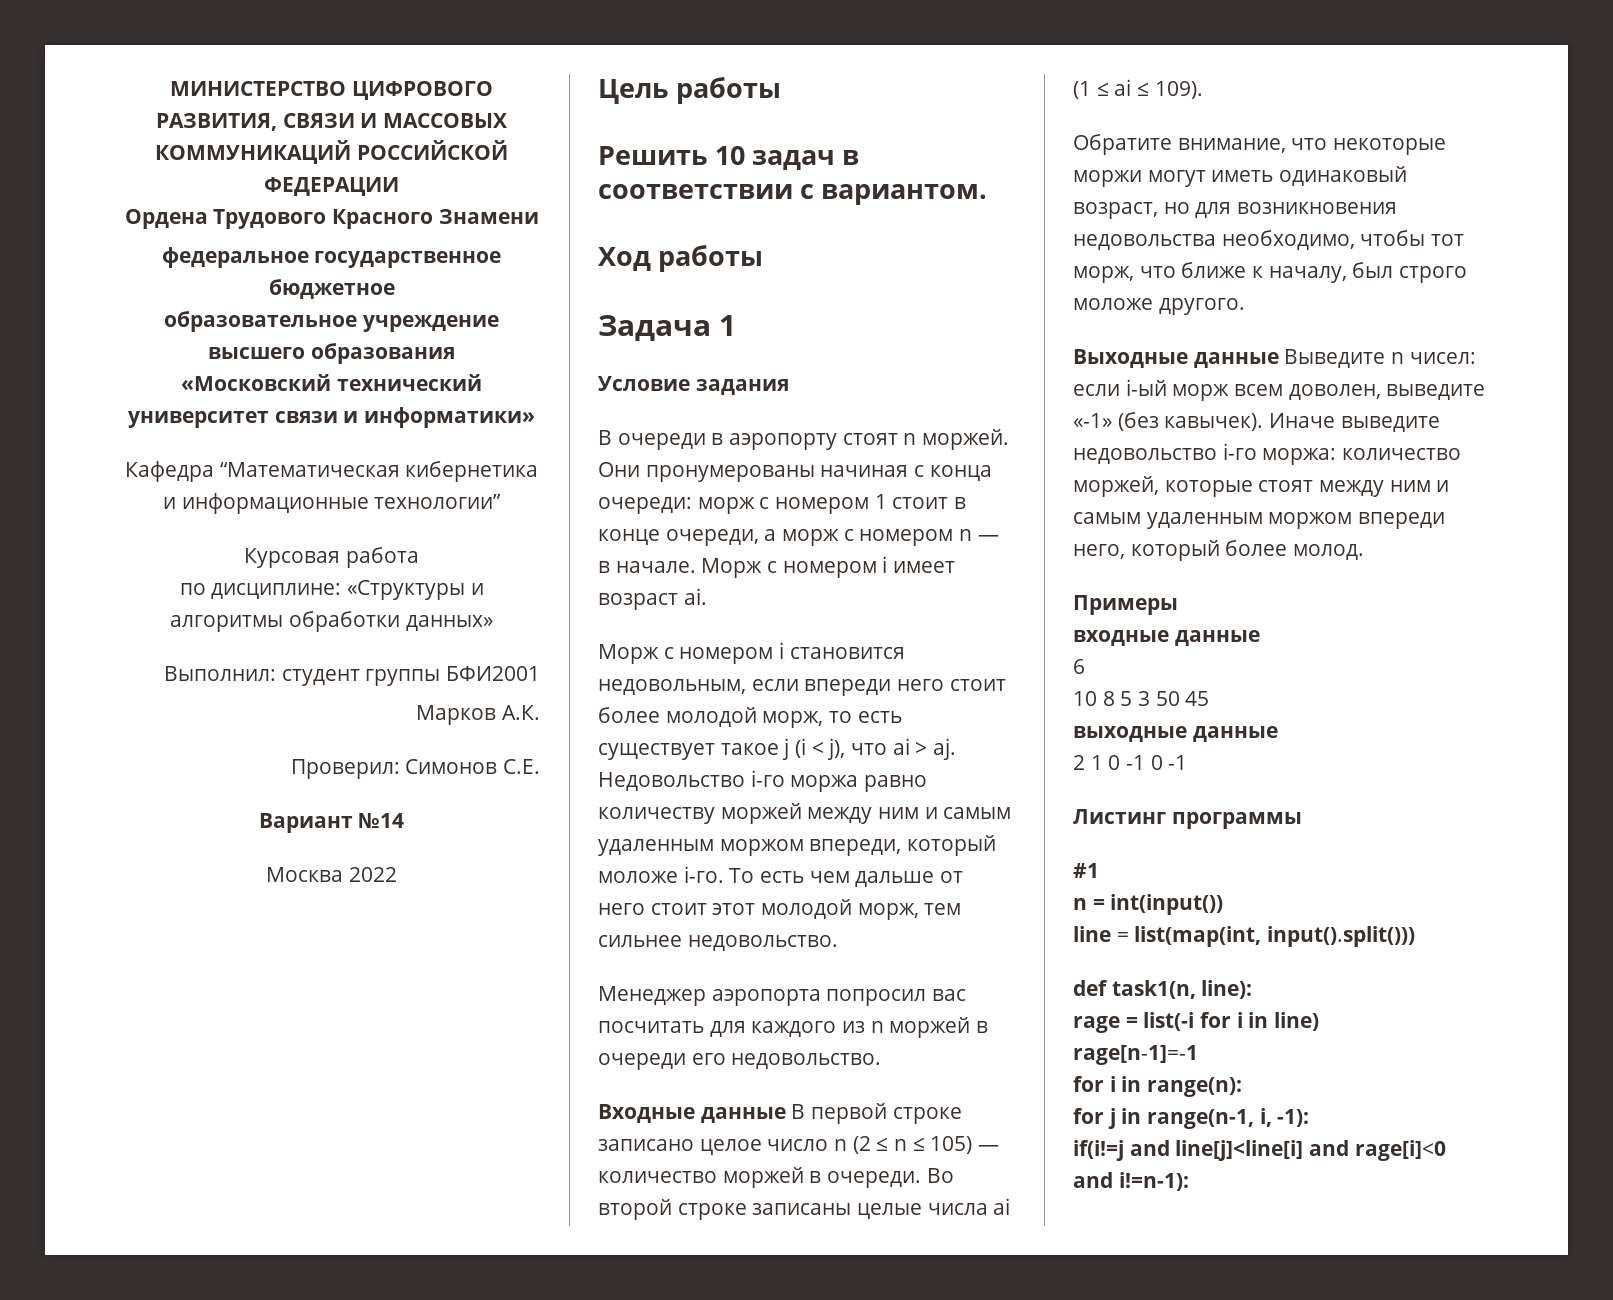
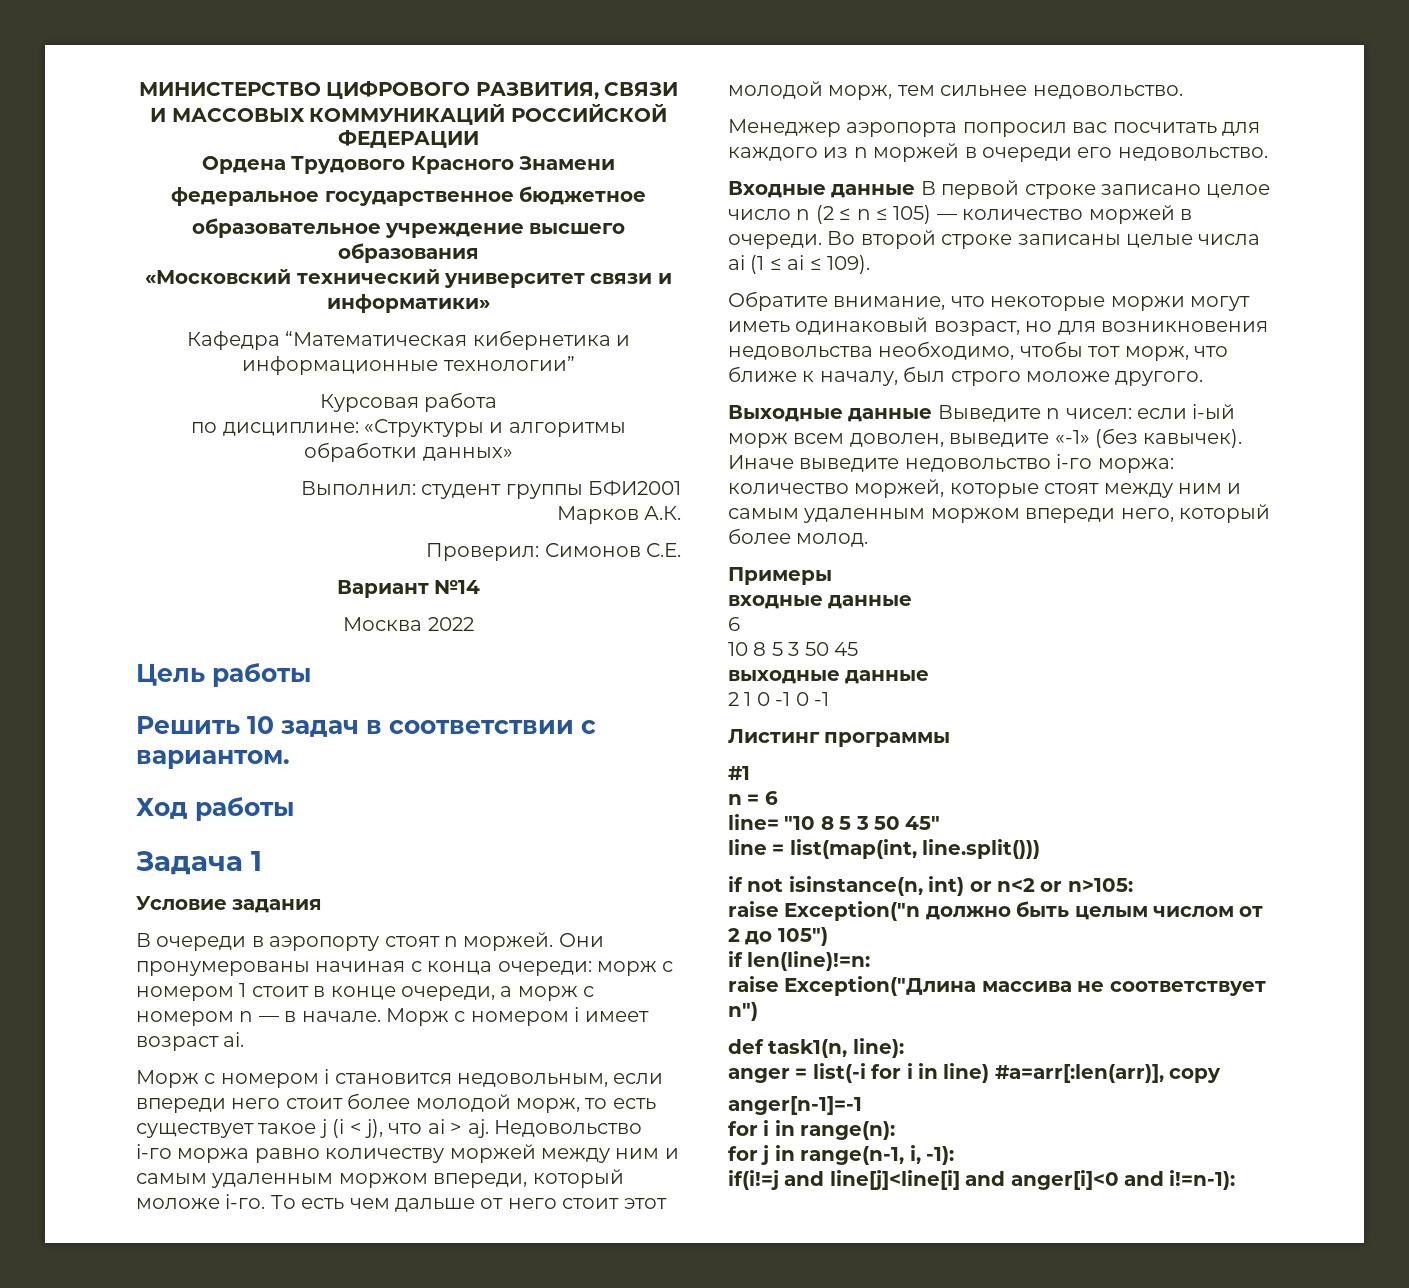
- n = int(input())
- line = list(map(int, input().split()))
+ n = 6
+ line= "10 8 5 3 50 45"
+ line = list(map(int, line.split()))
+ if not isinstance(n, int) or n<2 or n>105:
+ raise Exception("n должно быть целым числом от 2 до 105")
+ if len(line)!=n:
+ raise Exception("Длина массива не соответствует n")
- rage = list(-i for i in line)
- rage[n-1]=-1
+ anger = list(-i for i in line) #a=arr[:len(arr)], copy
+ anger[n-1]=-1
- if(i!=j and line[j]<line[i] and rage[i]<0 and i!=n-1):
+ if(i!=j and line[j]<line[i] and anger[i]<0 and i!=n-1):

